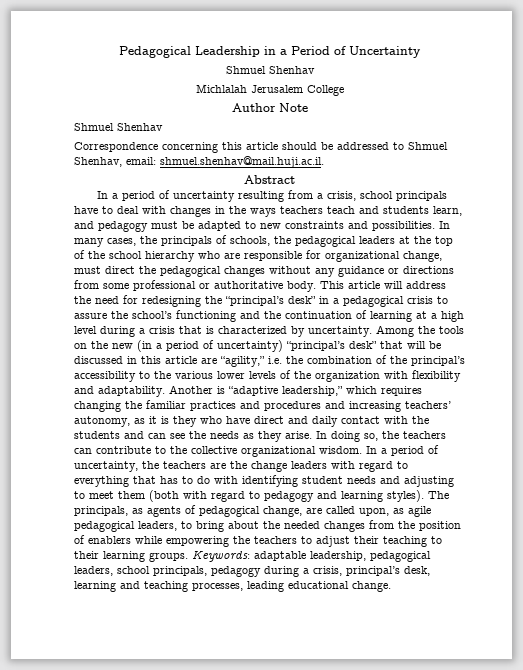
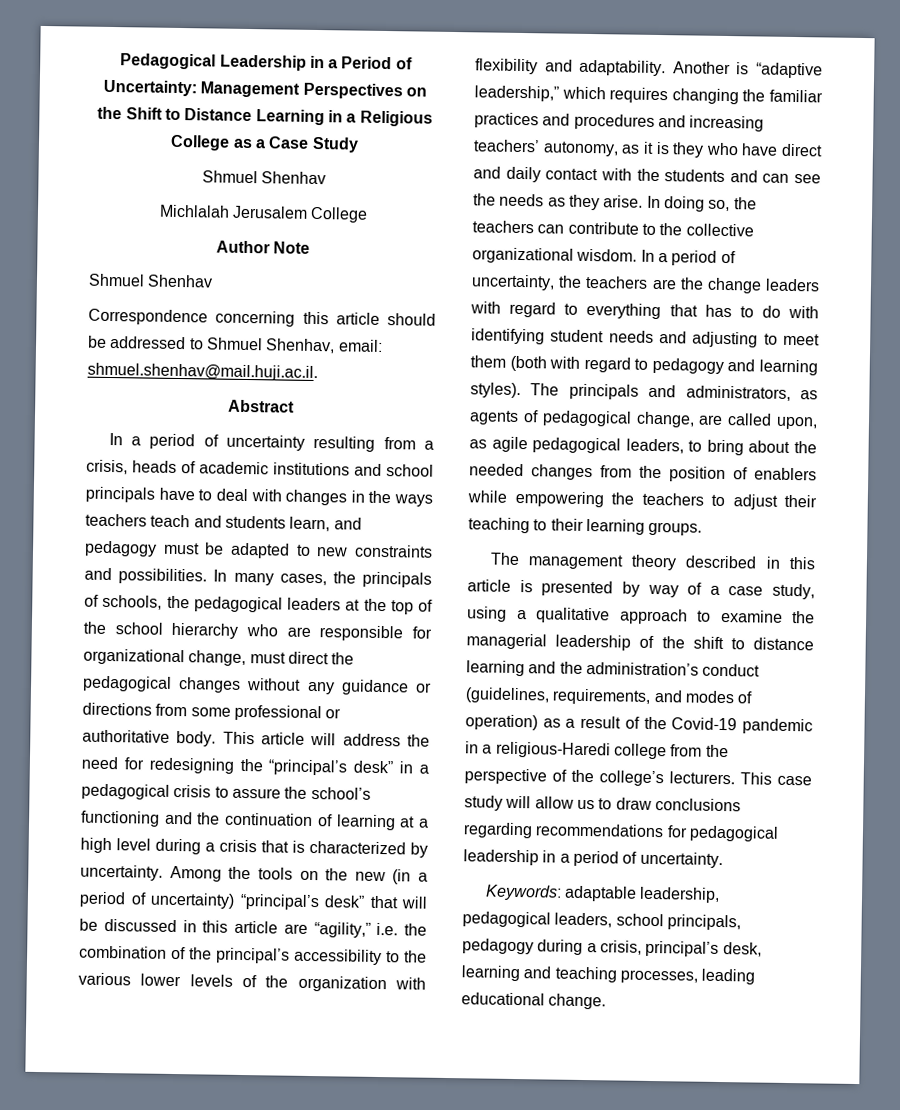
- Pedagogical Leadership in a Period of Uncertainty
+ Pedagogical Leadership in a Period of Uncertainty: Management Perspectives on the Shift to Distance Learning in a Religious College as a Case Study
- In a period of uncertainty resulting from a crisis, school principals have to deal with changes in the ways teachers teach and students learn, and pedagogy must be adapted to new constraints and possibilities.
+ In a period of uncertainty resulting from a crisis, heads of academic institutions and school principals have to deal with changes in the ways teachers teach and students learn, and pedagogy must be adapted to new constraints and possibilities.
- The principals, as agents of pedagogical change, are called upon, as agile pedagogical leaders, to bring about the needed changes from the position of enablers while empowering the teachers to adjust their teaching to their learning groups. Keywords: adaptable leadership, pedagogical leaders, school principals, pedagogy during a crisis, principal’s desk, learning and teaching processes, leading educational change.
+ The principals and administrators, as agents of pedagogical change, are called upon, as agile pedagogical leaders, to bring about the needed changes from the position of enablers while empowering the teachers to adjust their teaching to their learning groups.
+ The management theory described in this article is presented by way of a case study, using a qualitative approach to examine the managerial leadership of the shift to distance learning and the administration’s conduct (guidelines, requirements, and modes of operation) as a result of the Covid-19 pandemic in a religious-Haredi college from the perspective of the college’s lecturers. This case study will allow us to draw conclusions regarding recommendations for pedagogical leadership in a period of uncertainty.
+ Keywords: adaptable leadership, pedagogical leaders, school principals, pedagogy during a crisis, principal’s desk, learning and teaching processes, leading educational change.

